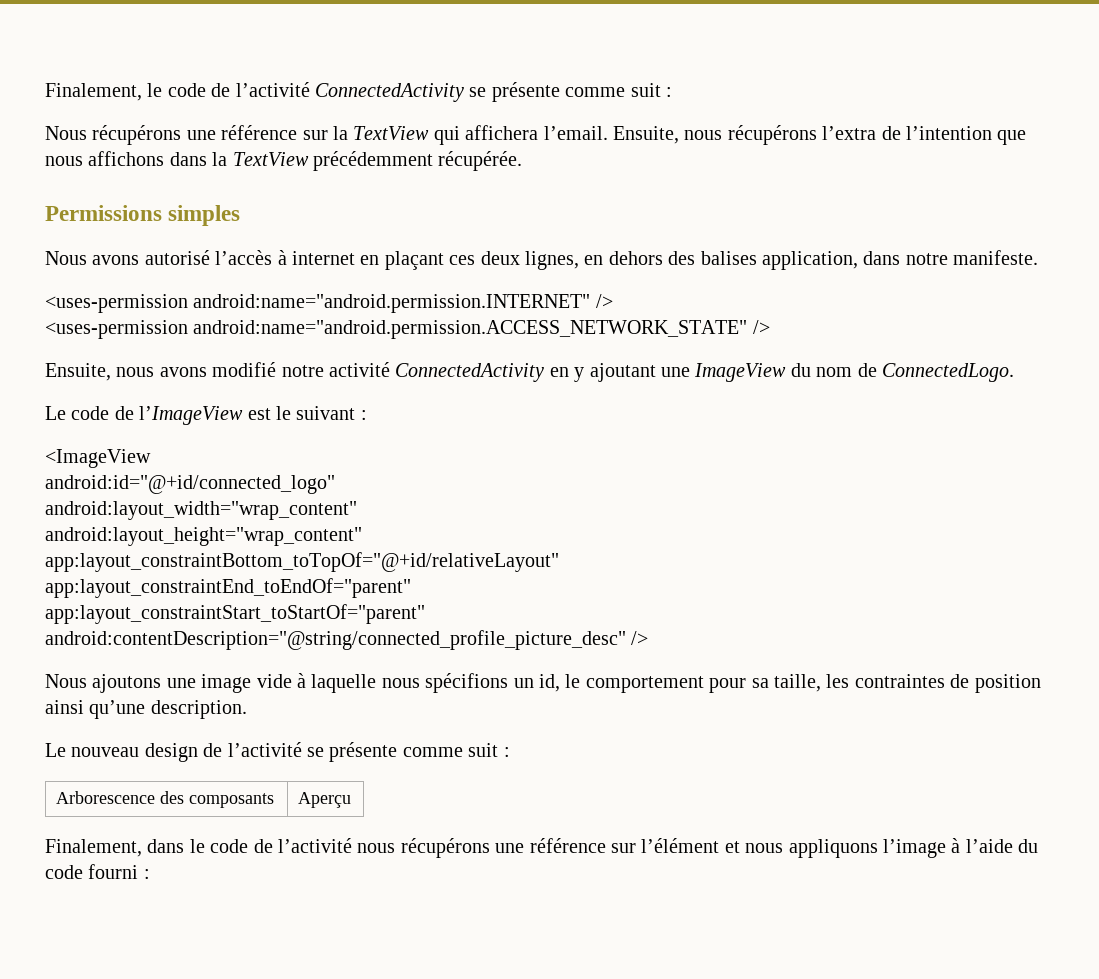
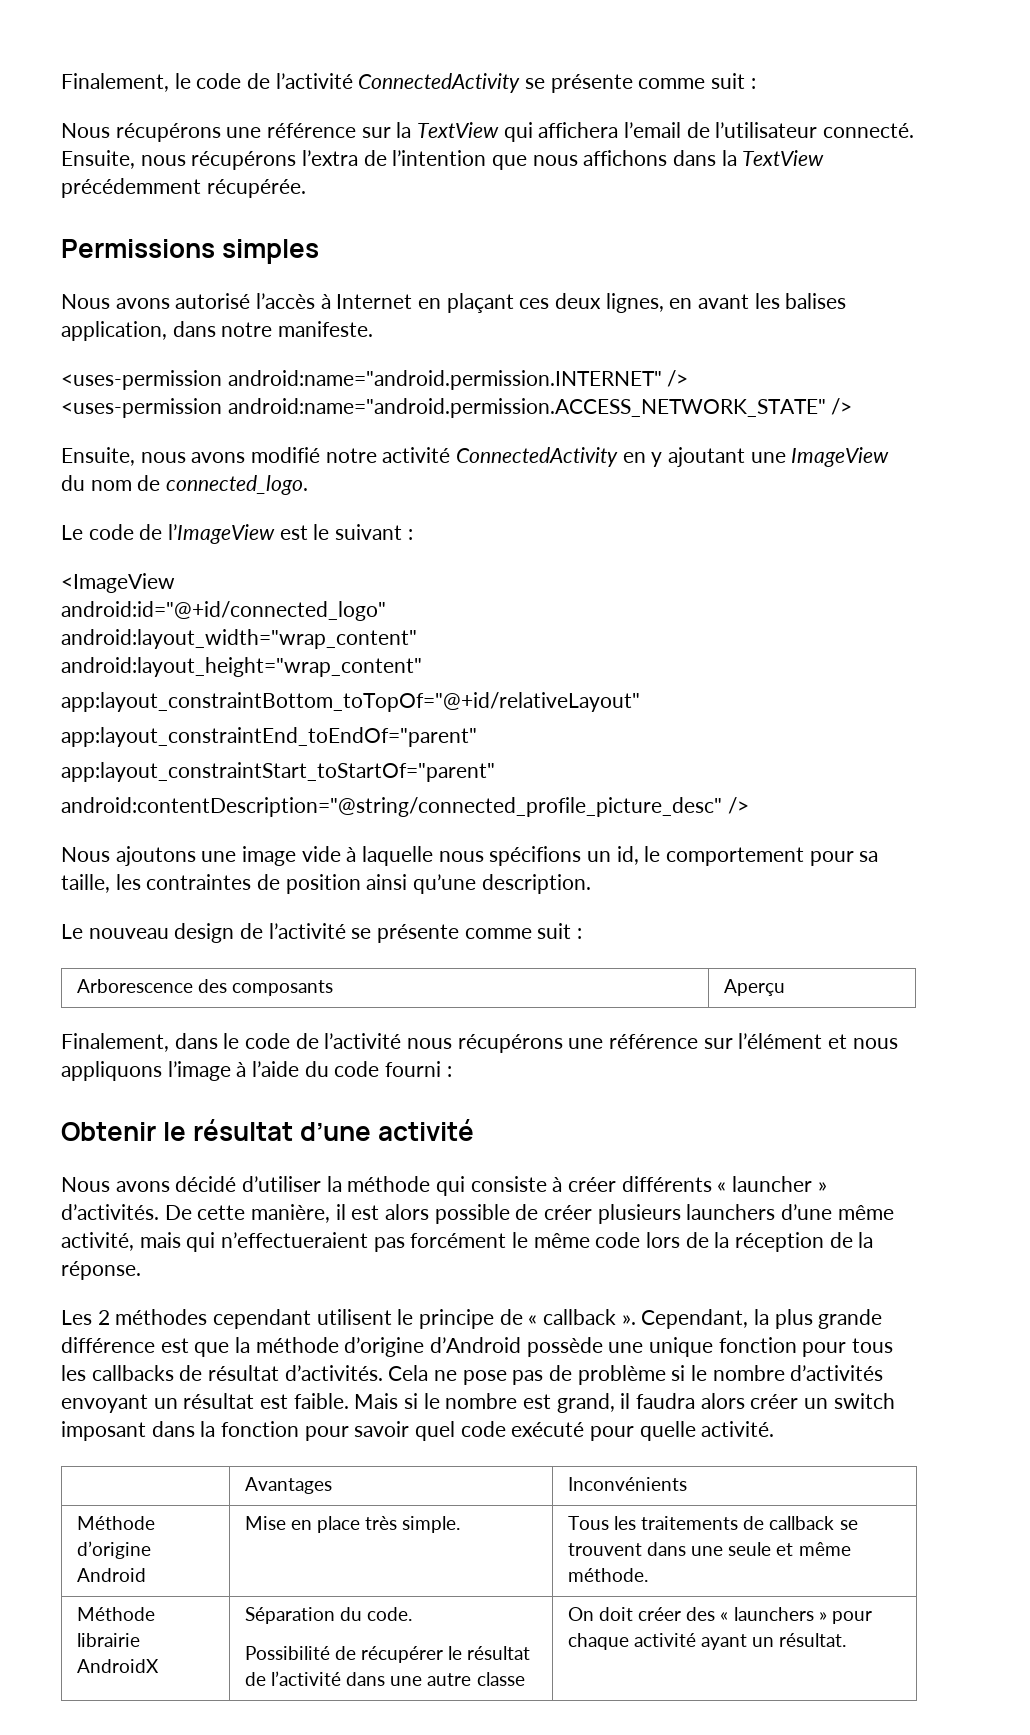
- Nous récupérons une référence sur la TextView qui affichera l’email.
+ Nous récupérons une référence sur la TextView qui affichera l’email de l’utilisateur connecté.
- Nous avons autorisé l’accès à internet en plaçant ces deux lignes, en dehors des balises application, dans notre manifeste.
+ Nous avons autorisé l’accès à Internet en plaçant ces deux lignes, en avant les balises application, dans notre manifeste.
- Ensuite, nous avons modifié notre activité ConnectedActivity en y ajoutant une ImageView du nom de ConnectedLogo.
+ Ensuite, nous avons modifié notre activité ConnectedActivity en y ajoutant une ImageView du nom de connected_logo.
+ Obtenir le résultat d’une activité
+ Nous avons décidé d’utiliser la méthode qui consiste à créer différents « launcher » d’activités. De cette manière, il est alors possible de créer plusieurs launchers d’une même activité, mais qui n’effectueraient pas forcément le même code lors de la réception de la réponse.
+ Les 2 méthodes cependant utilisent le principe de « callback ». Cependant, la plus grande différence est que la méthode d’origine d’Android possède une unique fonction pour tous les callbacks de résultat d’activités. Cela ne pose pas de problème si le nombre d’activités envoyant un résultat est faible. Mais si le nombre est grand, il faudra alors créer un switch imposant dans la fonction pour savoir quel code exécuté pour quelle activité.
+ | Avantages | Inconvénients
+ Méthode d’origine Android | Mise en place très simple. | Tous les traitements de callback se trouvent dans une seule et même méthode.
+ Méthode librairie AndroidX | Séparation du code.
+ Possibilité de récupérer le résultat de l’activité dans une autre classe | On doit créer des « launchers » pour chaque activité ayant un résultat.

